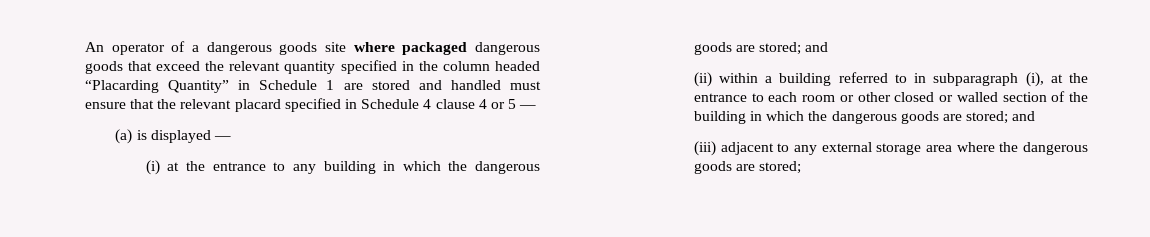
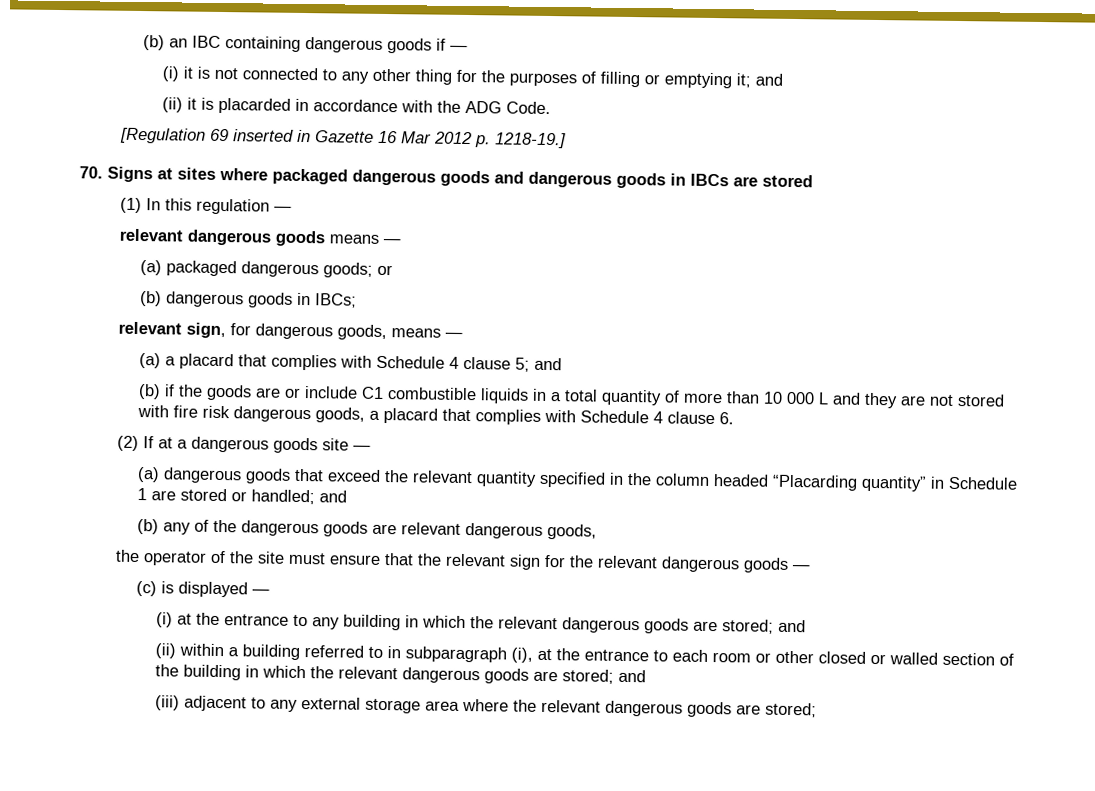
- An operator of a dangerous goods site where packaged dangerous goods that exceed the relevant quantity specified in the column headed “Placarding Quantity” in Schedule 1 are stored and handled must ensure that the relevant placard specified in Schedule 4 clause 4 or 5 —
- (a) is displayed —
+ (b) an IBC containing dangerous goods if —
+ (i) it is not connected to any other thing for the purposes of filling or emptying it; and
+ (ii) it is placarded in accordance with the ADG Code.
+ [Regulation 69 inserted in Gazette 16 Mar 2012 p. 1218-19.]
+ 70. Signs at sites where packaged dangerous goods and dangerous goods in IBCs are stored
+ (1) In this regulation —
+ relevant dangerous goods means —
+ (a) packaged dangerous goods; or
+ (b) dangerous goods in IBCs;
+ relevant sign, for dangerous goods, means —
+ (a) a placard that complies with Schedule 4 clause 5; and
+ (b) if the goods are or include C1 combustible liquids in a total quantity of more than 10 000 L and they are not stored with fire risk dangerous goods, a placard that complies with Schedule 4 clause 6.
+ (2) If at a dangerous goods site —
+ (a) dangerous goods that exceed the relevant quantity specified in the column headed “Placarding quantity” in Schedule 1 are stored or handled; and
+ (b) any of the dangerous goods are relevant dangerous goods,
+ the operator of the site must ensure that the relevant sign for the relevant dangerous goods —
+ (c) is displayed —
- (i) at the entrance to any building in which the dangerous goods are stored; and
+ (i) at the entrance to any building in which the relevant dangerous goods are stored; and
- (ii) within a building referred to in subparagraph (i), at the entrance to each room or other closed or walled section of the building in which the dangerous goods are stored; and
+ (ii) within a building referred to in subparagraph (i), at the entrance to each room or other closed or walled section of the building in which the relevant dangerous goods are stored; and
- (iii) adjacent to any external storage area where the dangerous goods are stored;
+ (iii) adjacent to any external storage area where the relevant dangerous goods are stored;

